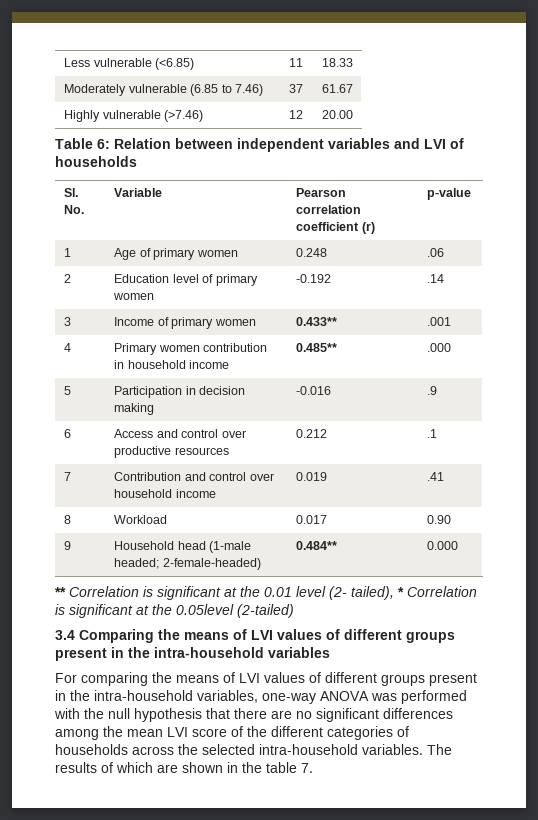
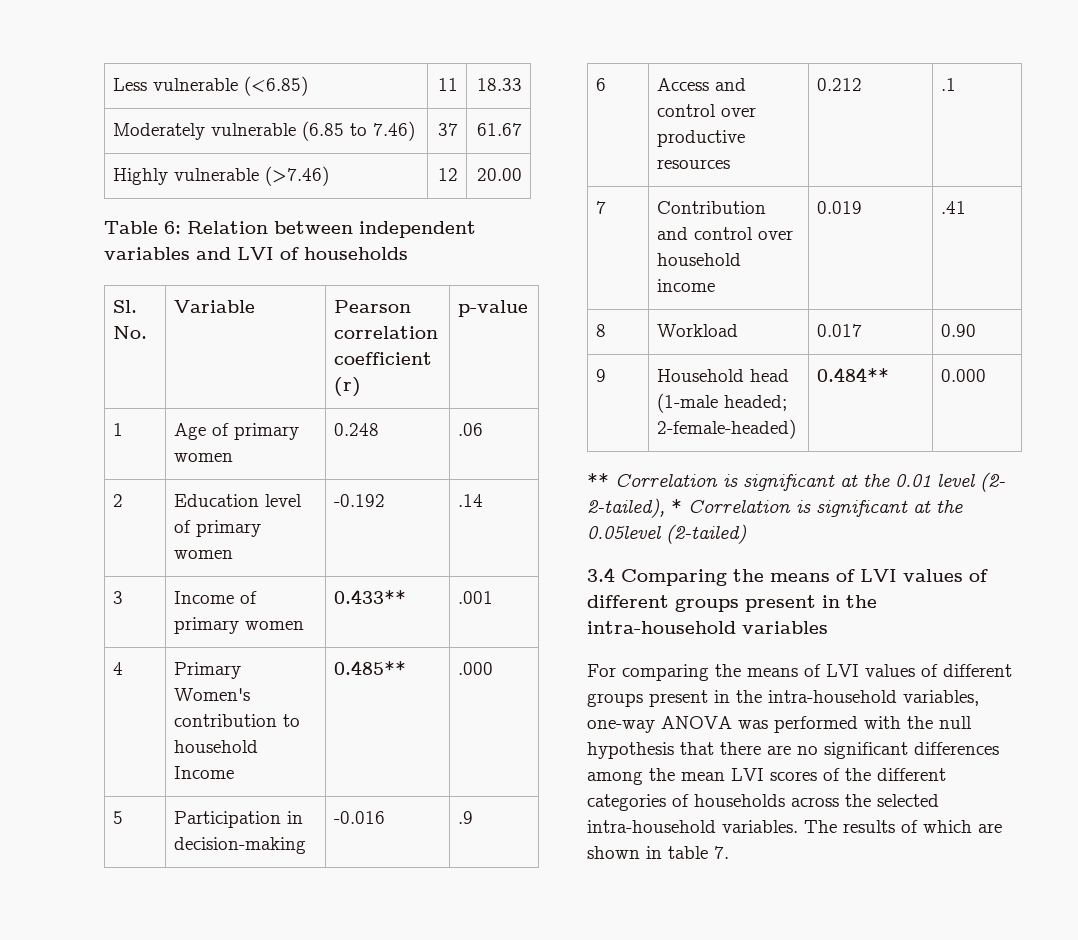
- 4 | Primary women contribution in household income | 0.485** | .000
+ 4 | Primary Women's contribution to household Income | 0.485** | .000
- 5 | Participation in decision making | -0.016 | .9
+ 5 | Participation in decision-making | -0.016 | .9
- ** Correlation is significant at the 0.01 level (2- tailed), * Correlation is significant at the 0.05level (2-tailed)
+ ** Correlation is significant at the 0.01 level (2- 2-tailed), * Correlation is significant at the 0.05level (2-tailed)
- For comparing the means of LVI values of different groups present in the intra-household variables, one-way ANOVA was performed with the null hypothesis that there are no significant differences among the mean LVI score of the different categories of households across the selected intra-household variables.
+ For comparing the means of LVI values of different groups present in the intra-household variables, one-way ANOVA was performed with the null hypothesis that there are no significant differences among the mean LVI scores of the different categories of households across the selected intra-household variables.
- The results of which are shown in the table 7.
+ The results of which are shown in table 7.

